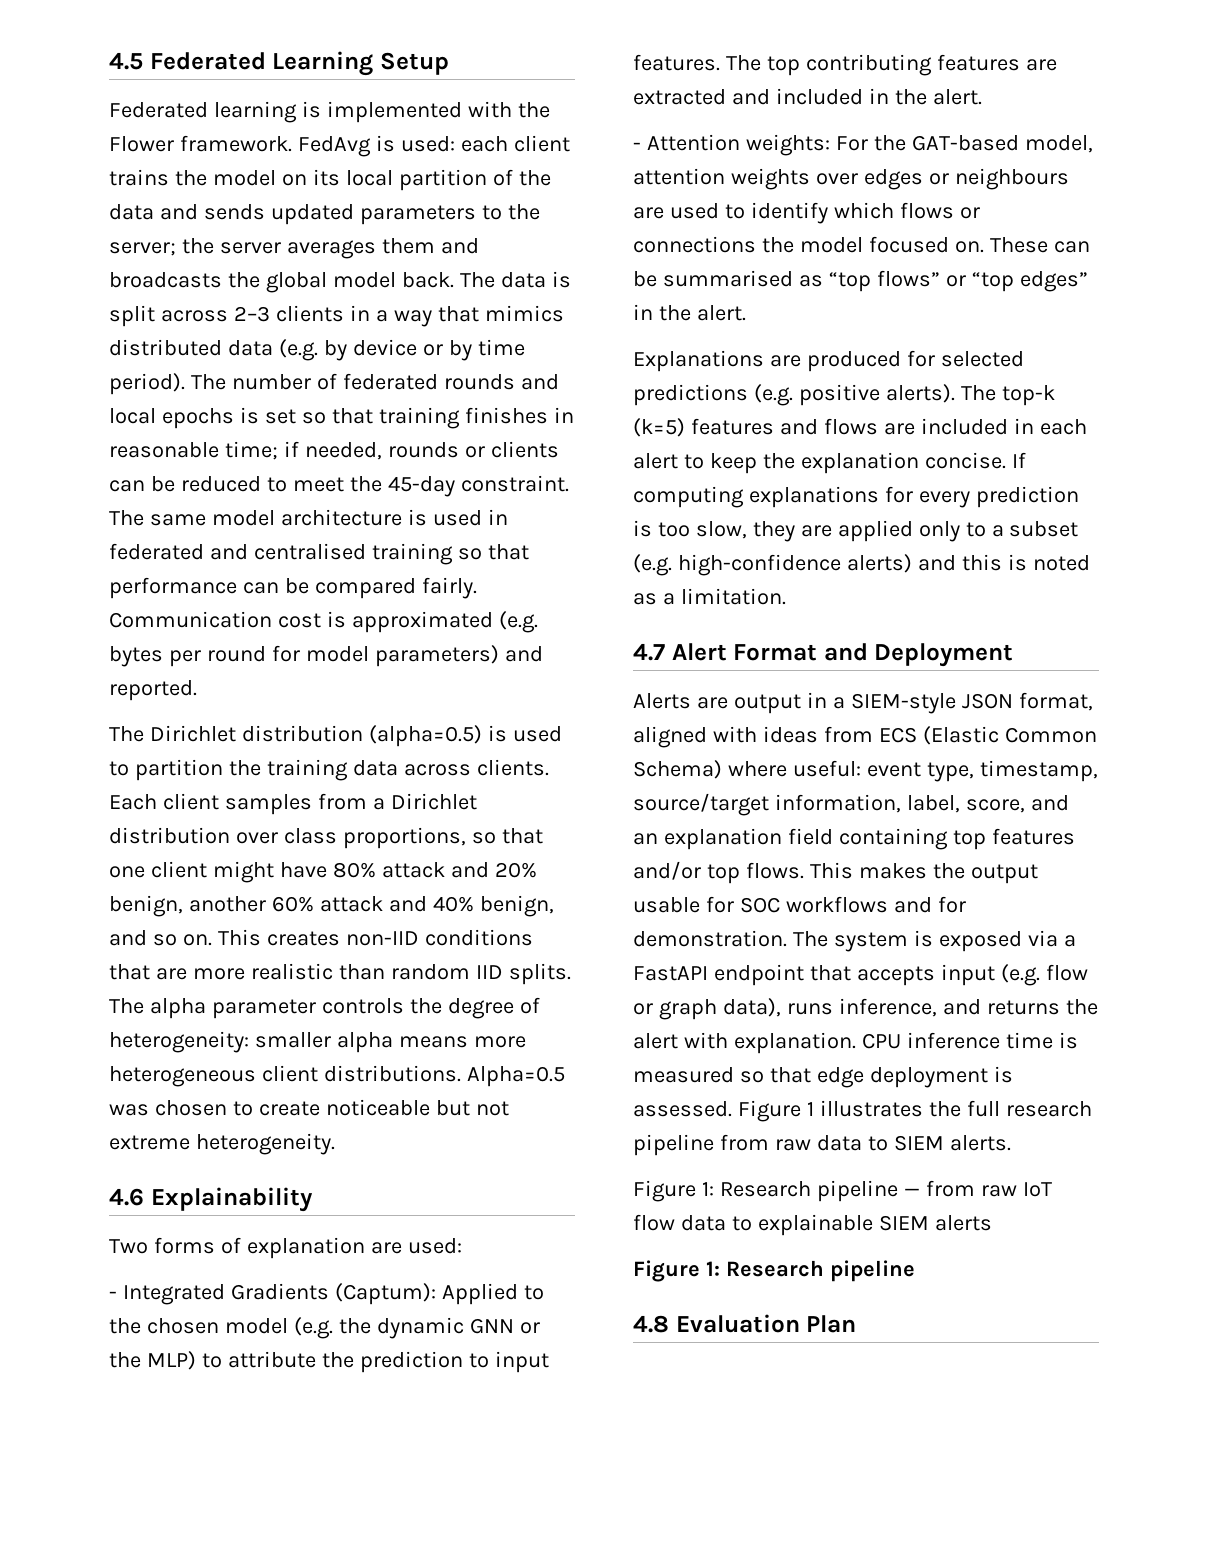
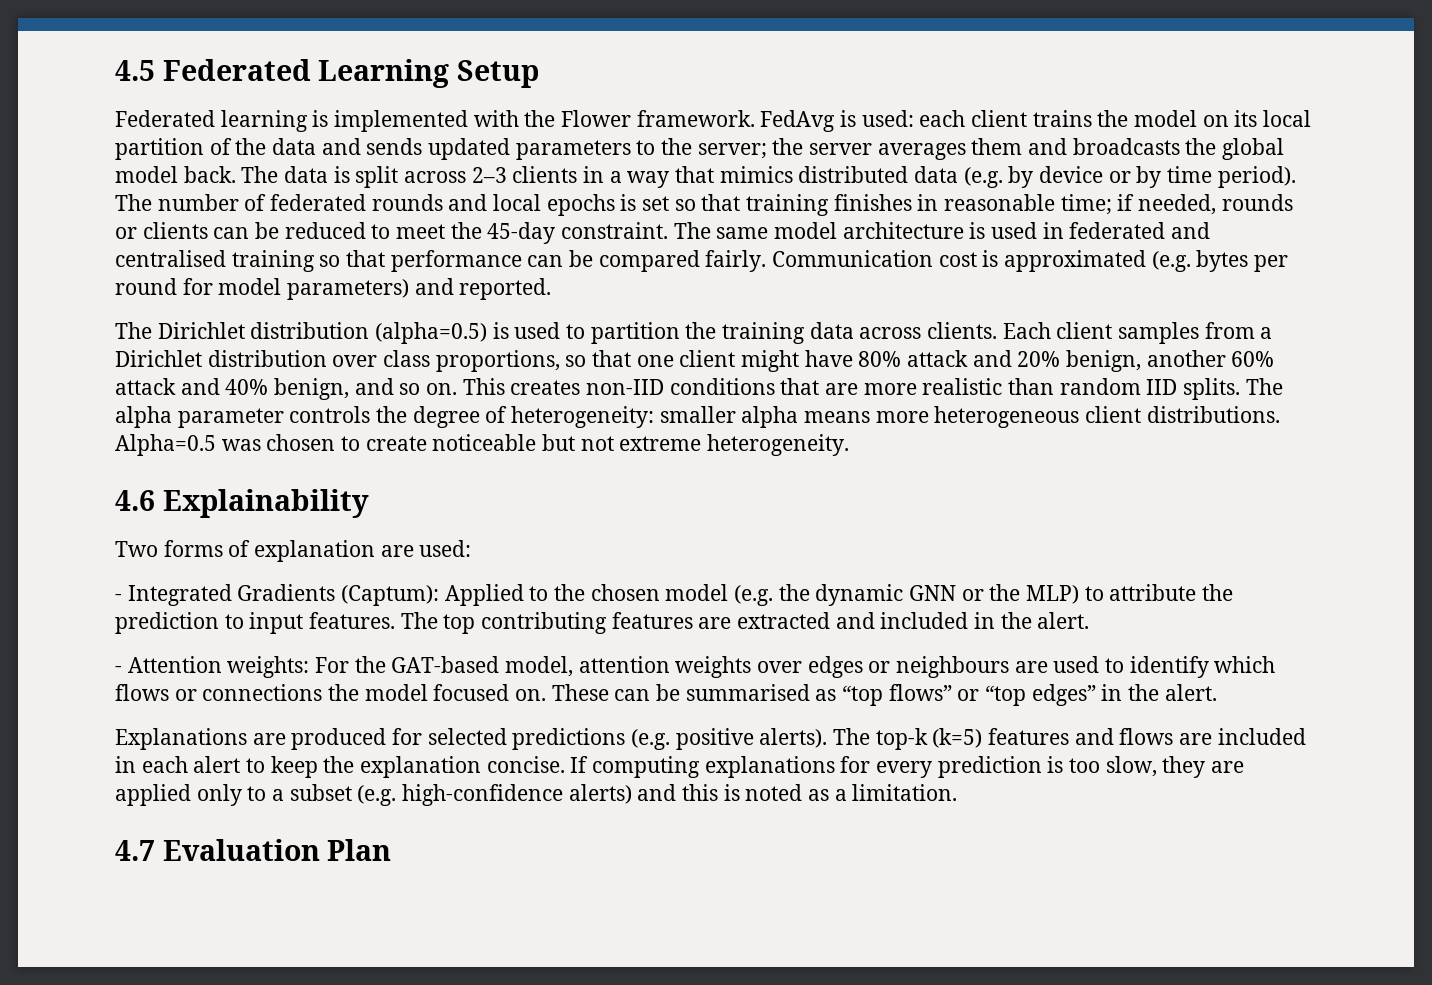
- 4.7 Alert Format and Deployment
- Alerts are output in a SIEM-style JSON format, aligned with ideas from ECS (Elastic Common Schema) where useful: event type, timestamp, source/target information, label, score, and an explanation field containing top features and/or top flows. This makes the output usable for SOC workflows and for demonstration. The system is exposed via a FastAPI endpoint that accepts input (e.g. flow or graph data), runs inference, and returns the alert with explanation. CPU inference time is measured so that edge deployment is assessed. Figure 1 illustrates the full research pipeline from raw data to SIEM alerts.
- Figure 1: Research pipeline — from raw IoT flow data to explainable SIEM alerts
- Figure 1: Research pipeline
- 4.8 Evaluation Plan
+ 4.7 Evaluation Plan

